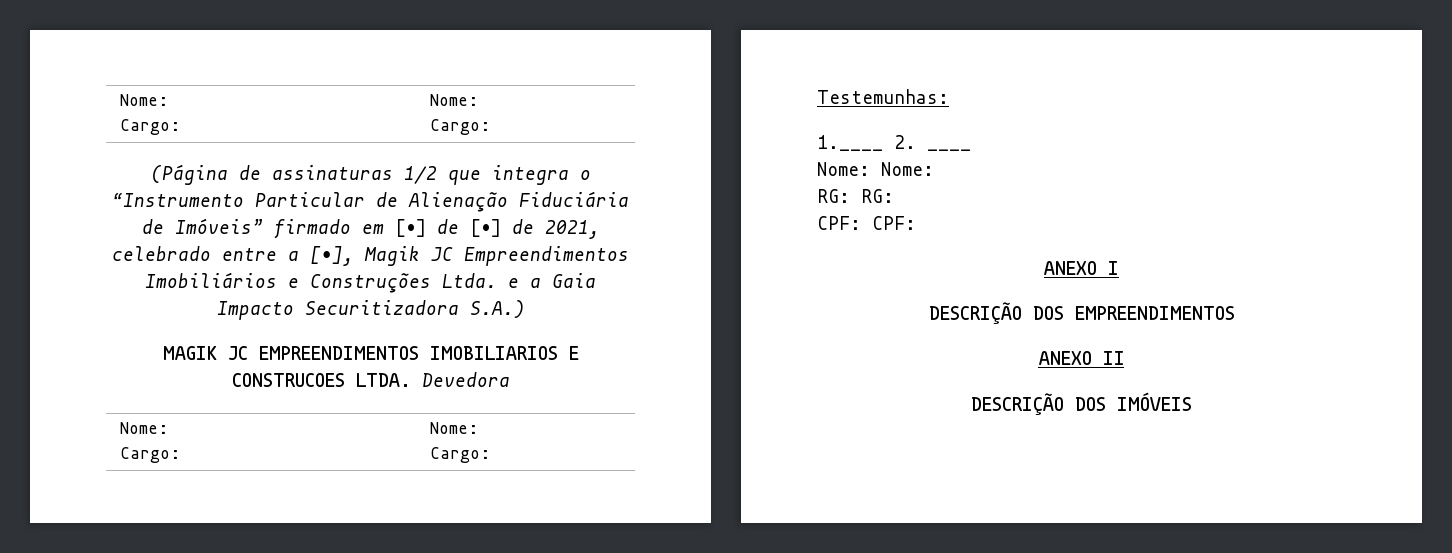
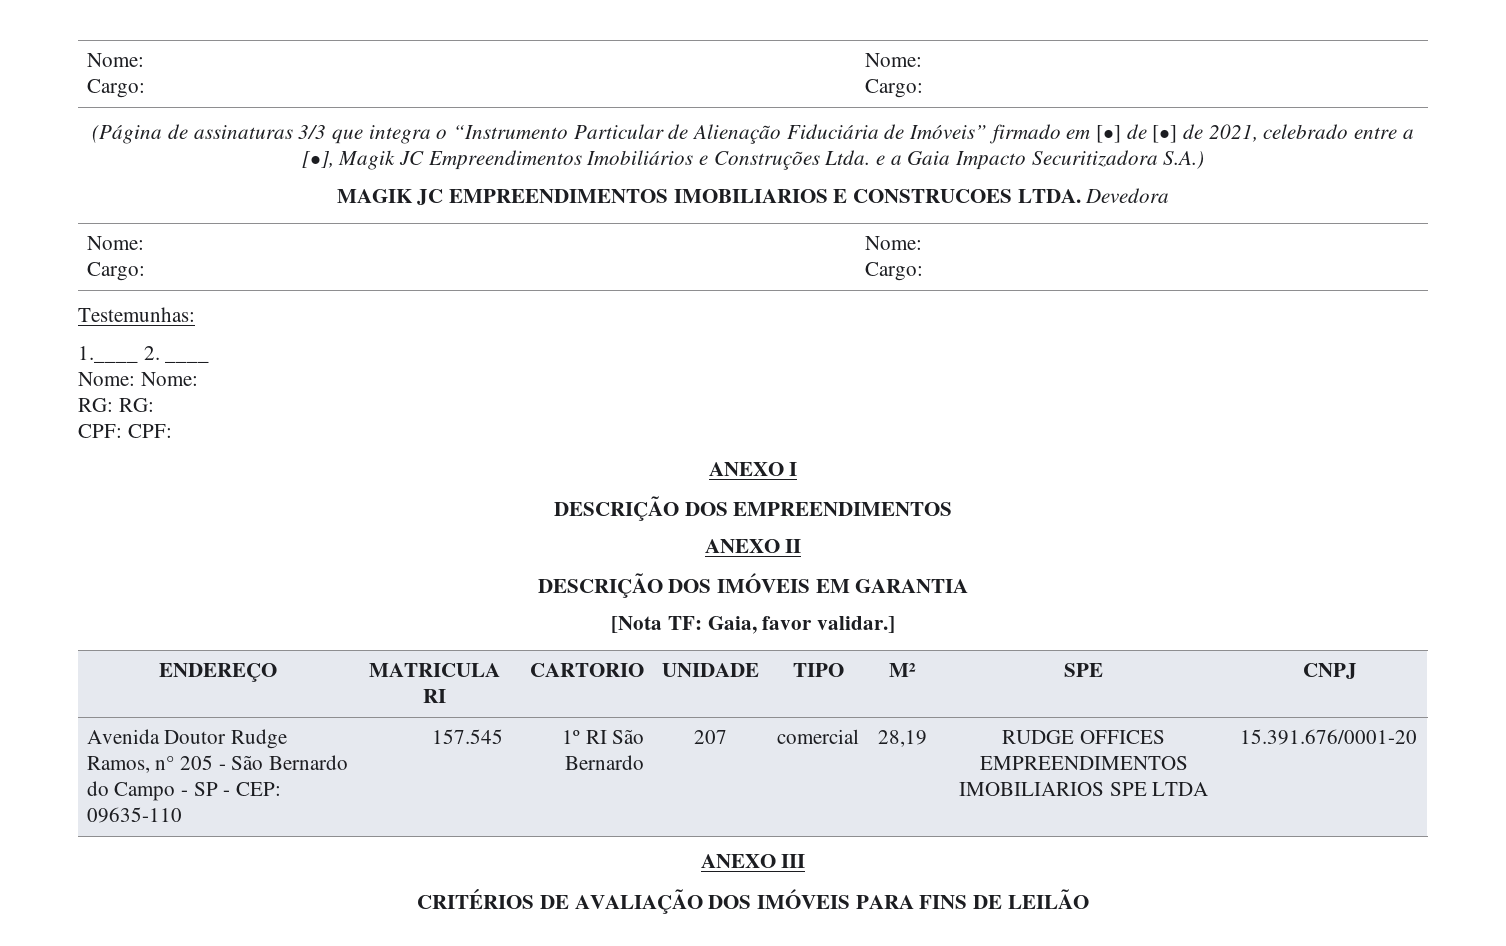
- (Página de assinaturas 1/2 que integra o “Instrumento Particular de Alienação Fiduciária de Imóveis” firmado em [•] de [•] de 2021, celebrado entre a [•], Magik JC Empreendimentos Imobiliários e Construções Ltda. e a Gaia Impacto Securitizadora S.A.)
+ (Página de assinaturas 3/3 que integra o “Instrumento Particular de Alienação Fiduciária de Imóveis” firmado em [•] de [•] de 2021, celebrado entre a [•], Magik JC Empreendimentos Imobiliários e Construções Ltda. e a Gaia Impacto Securitizadora S.A.)
- DESCRIÇÃO DOS IMÓVEIS
+ DESCRIÇÃO DOS IMÓVEIS EM GARANTIA
+ [Nota TF: Gaia, favor validar.]
+ ENDEREÇO | MATRICULA RI | CARTORIO | UNIDADE | TIPO | M² | SPE | CNPJ
+ Avenida Doutor Rudge Ramos, n° 205 - São Bernardo do Campo - SP - CEP: 09635-110 | 157.545 | 1º RI São Bernardo | 207 | comercial | 28,19 | RUDGE OFFICES EMPREENDIMENTOS IMOBILIARIOS SPE LTDA | 15.391.676/0001-20
+ ANEXO III
+ CRITÉRIOS DE AVALIAÇÃO DOS IMÓVEIS PARA FINS DE LEILÃO

